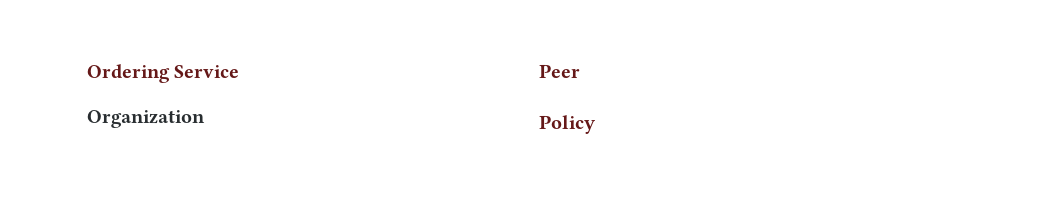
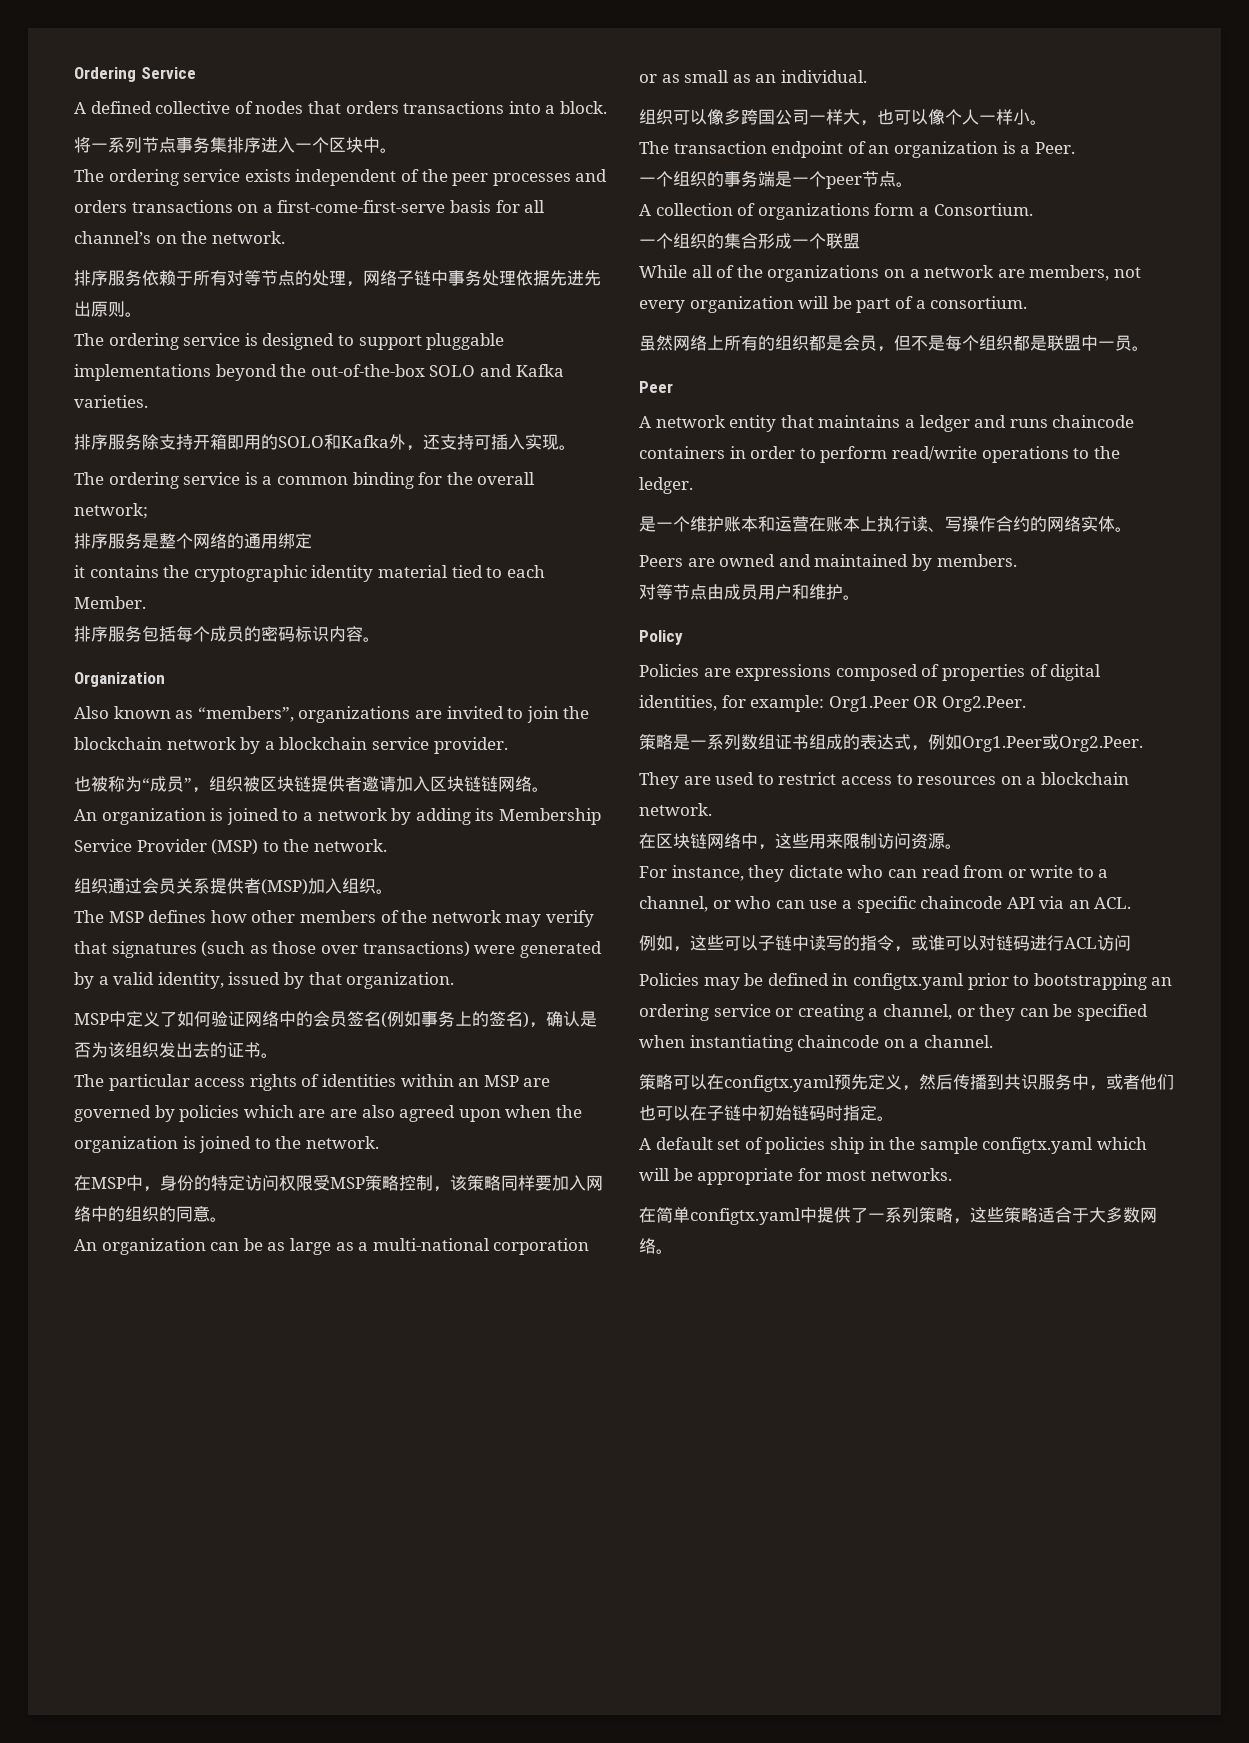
+ A defined collective of nodes that orders transactions into a block.
+ 将一系列节点事务集排序进入一个区块中。
+ The ordering service exists independent of the peer processes and orders transactions on a first-come-first-serve basis for all channel’s on the network.
+ 排序服务依赖于所有对等节点的处理，网络子链中事务处理依据先进先出原则。
+ The ordering service is designed to support pluggable implementations beyond the out-of-the-box SOLO and Kafka varieties.
+ 排序服务除支持开箱即用的SOLO和Kafka外，还支持可插入实现。
+ The ordering service is a common binding for the overall network;
+ 排序服务是整个网络的通用绑定
+ it contains the cryptographic identity material tied to each Member.
+ 排序服务包括每个成员的密码标识内容。
  Organization
+ Also known as “members”, organizations are invited to join the blockchain network by a blockchain service provider.
+ 也被称为“成员”，组织被区块链提供者邀请加入区块链链网络。
+ An organization is joined to a network by adding its Membership Service Provider (MSP) to the network.
+ 组织通过会员关系提供者(MSP)加入组织。
+ The MSP defines how other members of the network may verify that signatures (such as those over transactions) were generated by a valid identity, issued by that organization.
+ MSP中定义了如何验证网络中的会员签名(例如事务上的签名)，确认是否为该组织发出去的证书。
+ The particular access rights of identities within an MSP are governed by policies which are are also agreed upon when the organization is joined to the network.
+ 在MSP中，身份的特定访问权限受MSP策略控制，该策略同样要加入网络中的组织的同意。
+ An organization can be as large as a multi-national corporation or as small as an individual.
+ 组织可以像多跨国公司一样大，也可以像个人一样小。
+ The transaction endpoint of an organization is a Peer.
+ 一个组织的事务端是一个peer节点。
+ A collection of organizations form a Consortium.
+ 一个组织的集合形成一个联盟
+ While all of the organizations on a network are members, not every organization will be part of a consortium.
+ 虽然网络上所有的组织都是会员，但不是每个组织都是联盟中一员。
  Peer
+ A network entity that maintains a ledger and runs chaincode containers in order to perform read/write operations to the ledger.
+ 是一个维护账本和运营在账本上执行读、写操作合约的网络实体。
+ Peers are owned and maintained by members.
+ 对等节点由成员用户和维护。
  Policy
+ Policies are expressions composed of properties of digital identities, for example: Org1.Peer OR Org2.Peer.
+ 策略是一系列数组证书组成的表达式，例如Org1.Peer或Org2.Peer.
+ They are used to restrict access to resources on a blockchain network.
+ 在区块链网络中，这些用来限制访问资源。
+ For instance, they dictate who can read from or write to a channel, or who can use a specific chaincode API via an ACL.
+ 例如，这些可以子链中读写的指令，或谁可以对链码进行ACL访问
+ Policies may be defined in configtx.yaml prior to bootstrapping an ordering service or creating a channel, or they can be specified when instantiating chaincode on a channel.
+ 策略可以在configtx.yaml预先定义，然后传播到共识服务中，或者他们也可以在子链中初始链码时指定。
+ A default set of policies ship in the sample configtx.yaml which will be appropriate for most networks.
+ 在简单configtx.yaml中提供了一系列策略，这些策略适合于大多数网络。

